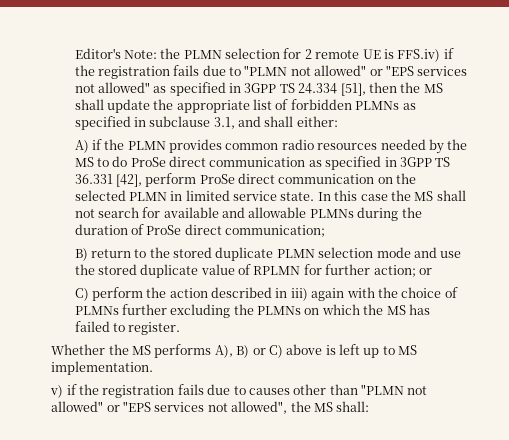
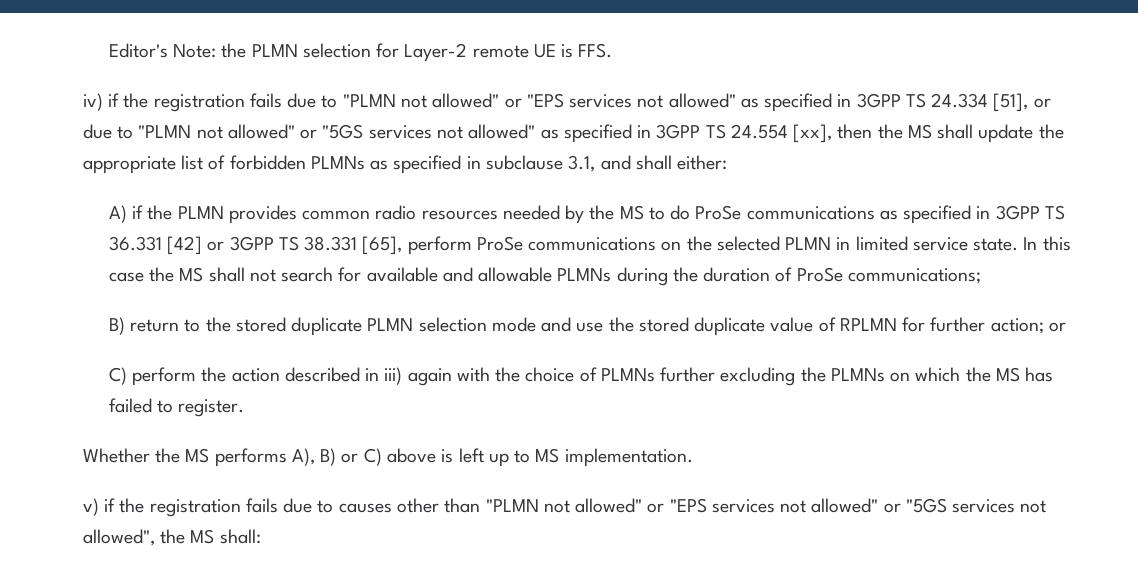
- Editor's Note: the PLMN selection for 2 remote UE is FFS.iv) if the registration fails due to "PLMN not allowed" or "EPS services not allowed" as specified in 3GPP TS 24.334 [51], then the MS shall update the appropriate list of forbidden PLMNs as specified in subclause 3.1, and shall either:
+ Editor's Note: the PLMN selection for Layer-2 remote UE is FFS.
+ iv) if the registration fails due to "PLMN not allowed" or "EPS services not allowed" as specified in 3GPP TS 24.334 [51], or due to "PLMN not allowed" or "5GS services not allowed" as specified in 3GPP TS 24.554 [xx], then the MS shall update the appropriate list of forbidden PLMNs as specified in subclause 3.1, and shall either:
- A) if the PLMN provides common radio resources needed by the MS to do ProSe direct communication as specified in 3GPP TS 36.331 [42], perform ProSe direct communication on the selected PLMN in limited service state.
+ A) if the PLMN provides common radio resources needed by the MS to do ProSe communications as specified in 3GPP TS 36.331 [42] or 3GPP TS 38.331 [65], perform ProSe communications on the selected PLMN in limited service state.
- In this case the MS shall not search for available and allowable PLMNs during the duration of ProSe direct communication;
+ In this case the MS shall not search for available and allowable PLMNs during the duration of ProSe communications;
- v) if the registration fails due to causes other than "PLMN not allowed" or "EPS services not allowed", the MS shall:
+ v) if the registration fails due to causes other than "PLMN not allowed" or "EPS services not allowed" or "5GS services not allowed", the MS shall:

